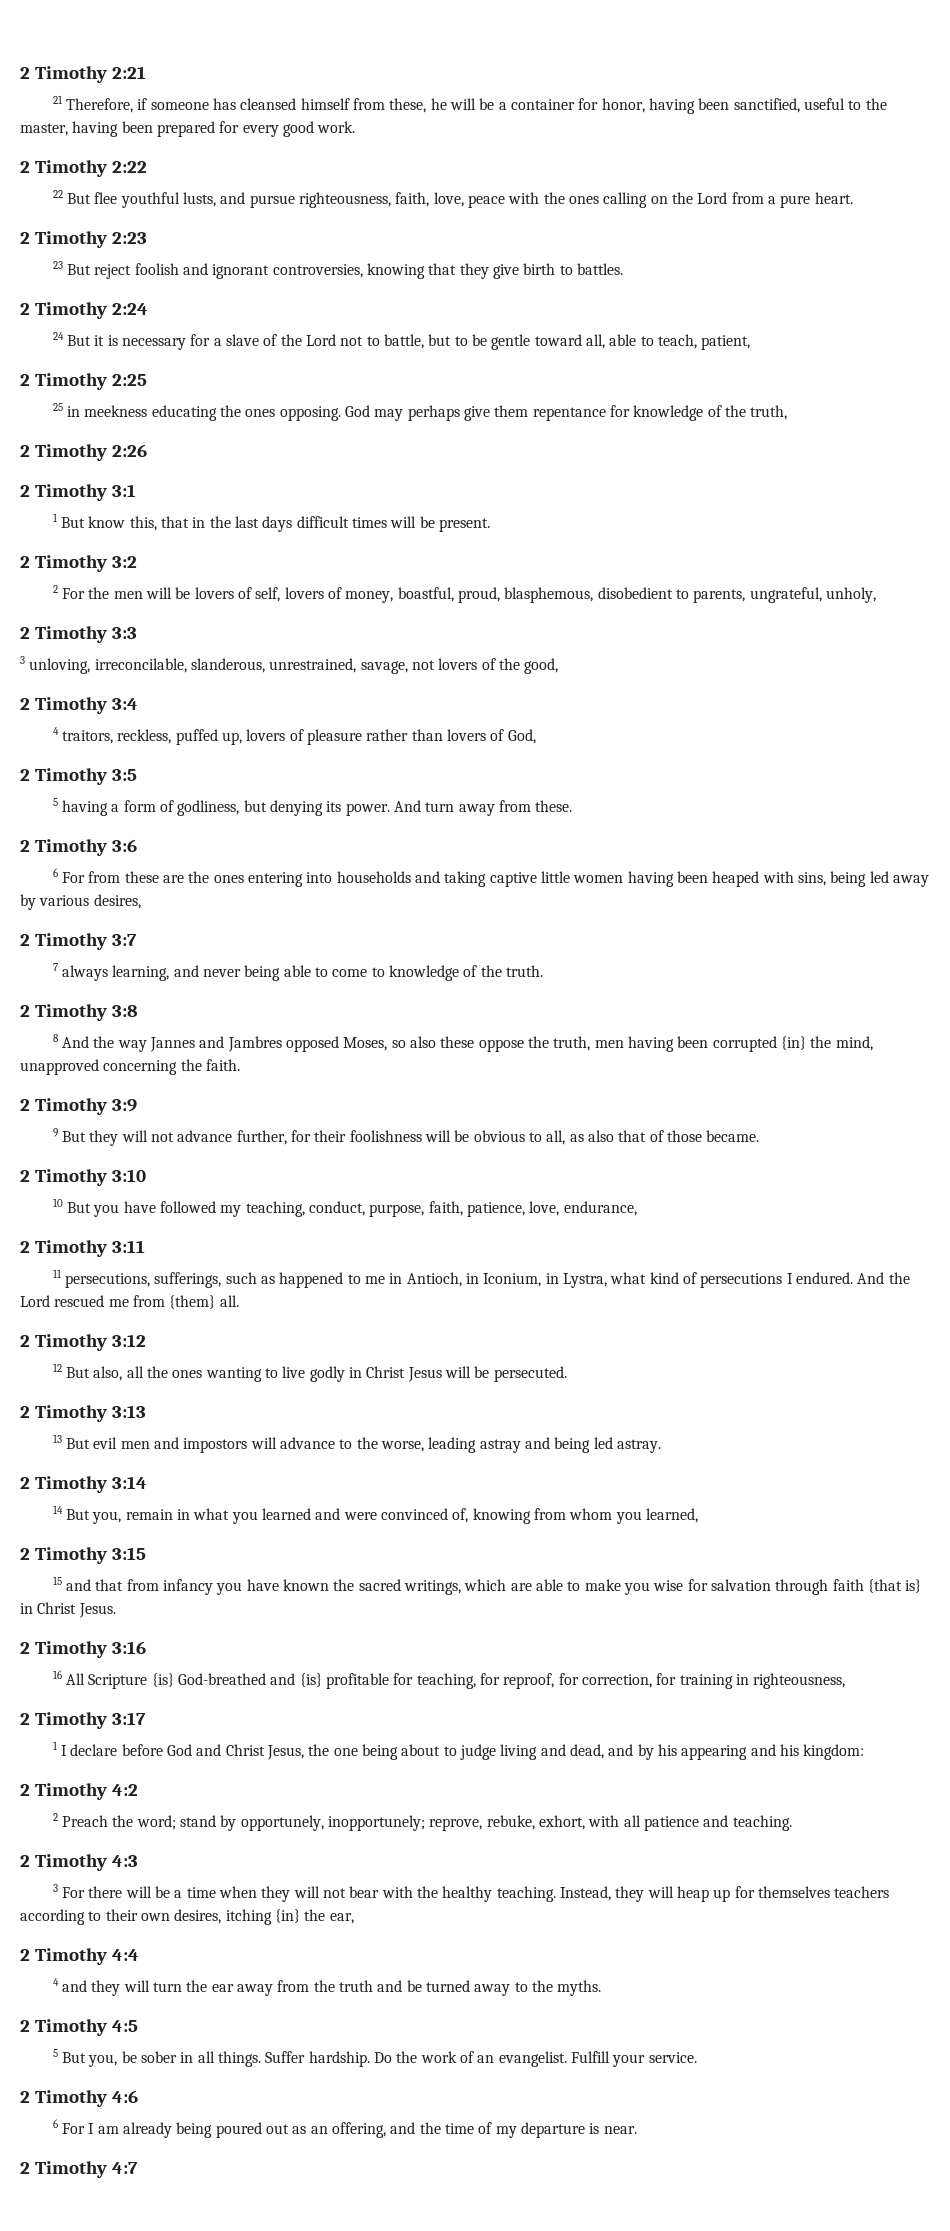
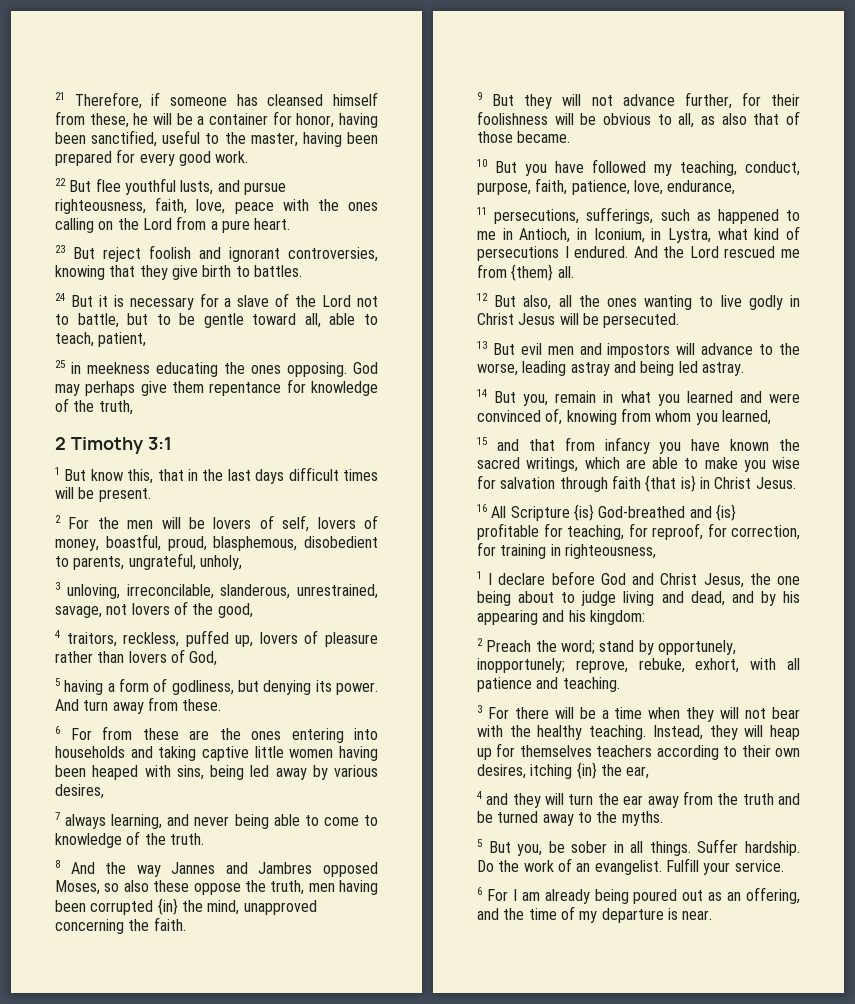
- 2 Timothy 2:21
- 2 Timothy 2:22
- 2 Timothy 2:23
- 2 Timothy 2:24
- 2 Timothy 2:25
- 2 Timothy 2:26
- 2 Timothy 3:2
- 2 Timothy 3:3
- 2 Timothy 3:4
- 2 Timothy 3:5
- 2 Timothy 3:6
- 2 Timothy 3:7
- 2 Timothy 3:8
- 2 Timothy 3:9
- 2 Timothy 3:10
- 2 Timothy 3:11
- 2 Timothy 3:12
- 2 Timothy 3:13
- 2 Timothy 3:14
- 2 Timothy 3:15
- 2 Timothy 3:16
- 2 Timothy 3:17
- 2 Timothy 4:2
- 2 Timothy 4:3
- 2 Timothy 4:4
- 2 Timothy 4:5
- 2 Timothy 4:6
- 2 Timothy 4:7

